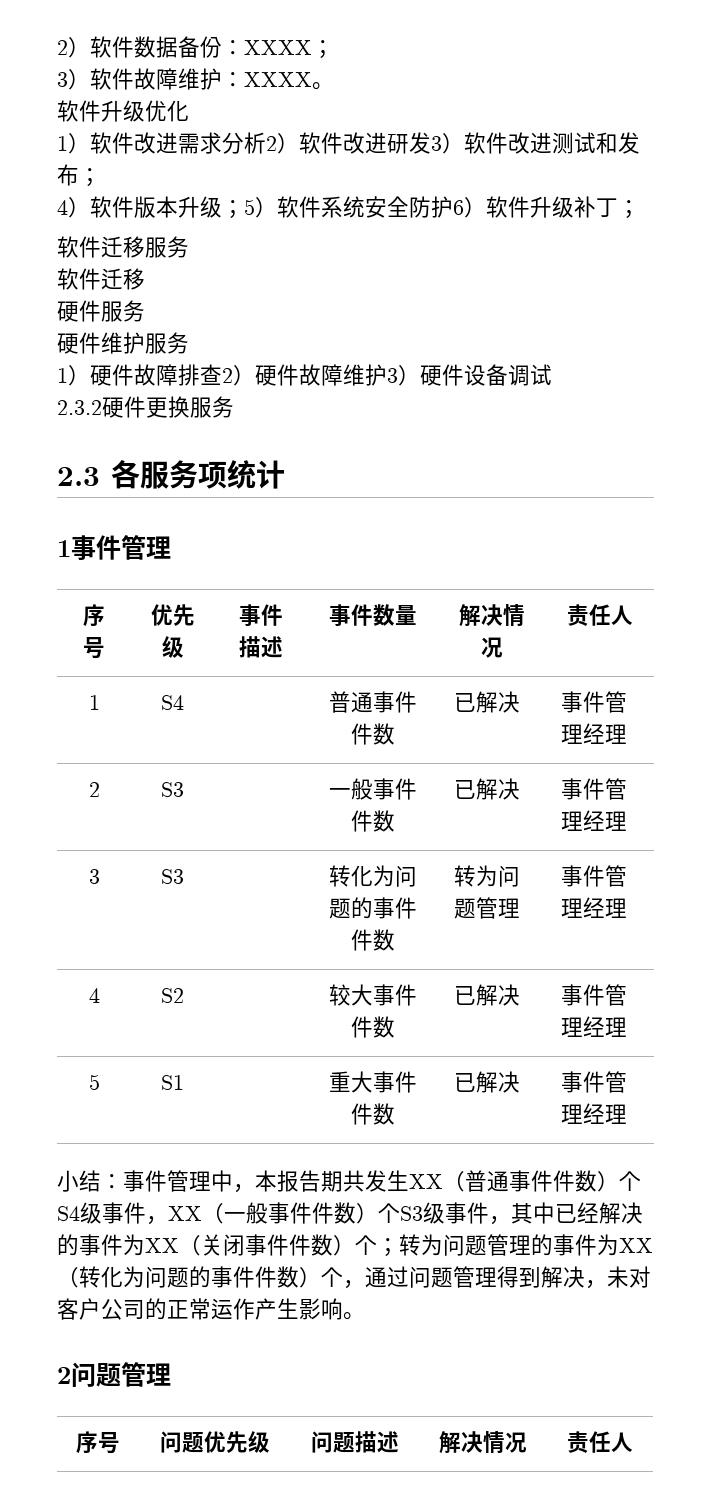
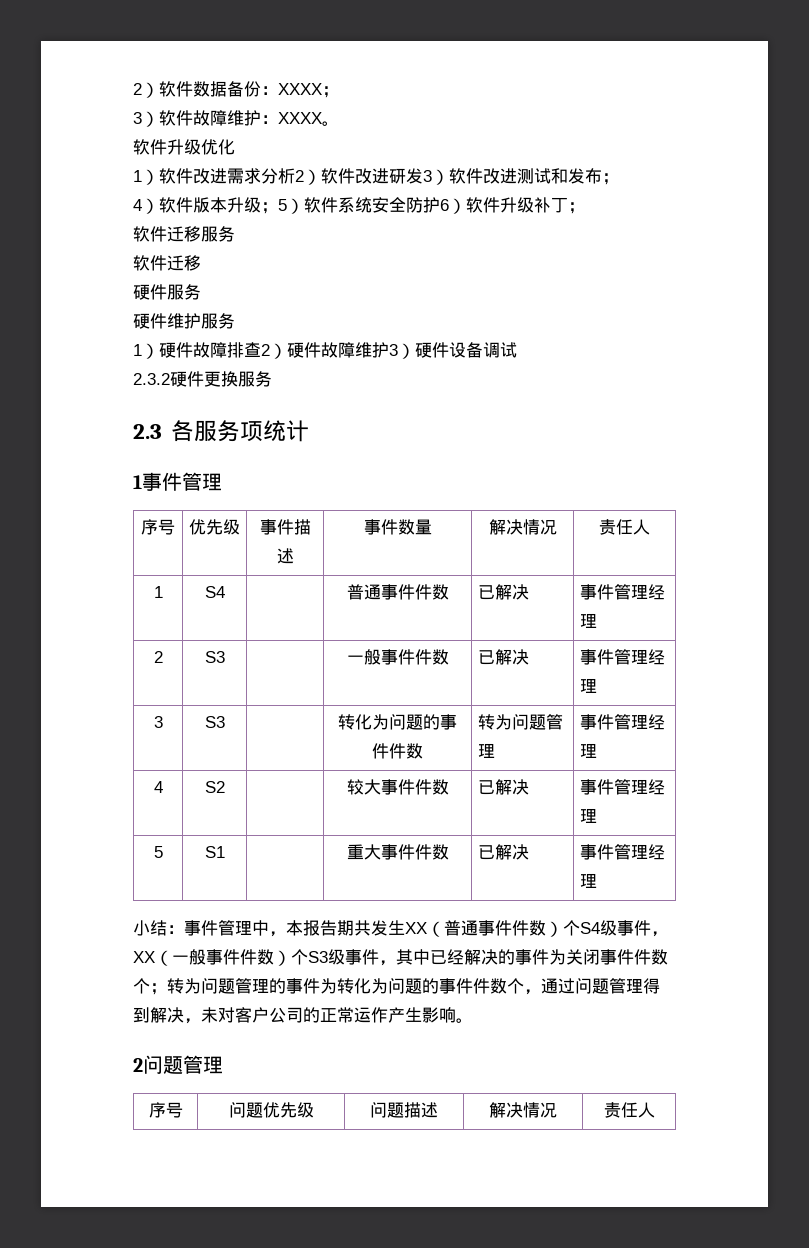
- 小结：事件管理中，本报告期共发生XX（普通事件件数）个S4级事件，XX（一般事件件数）个S3级事件，其中已经解决的事件为XX（关闭事件件数）个；转为问题管理的事件为XX（转化为问题的事件件数）个，通过问题管理得到解决，未对客户公司的正常运作产生影响。
+ 小结：事件管理中，本报告期共发生XX（普通事件件数）个S4级事件，XX（一般事件件数）个S3级事件，其中已经解决的事件为关闭事件件数个；转为问题管理的事件为转化为问题的事件件数个，通过问题管理得到解决，未对客户公司的正常运作产生影响。

